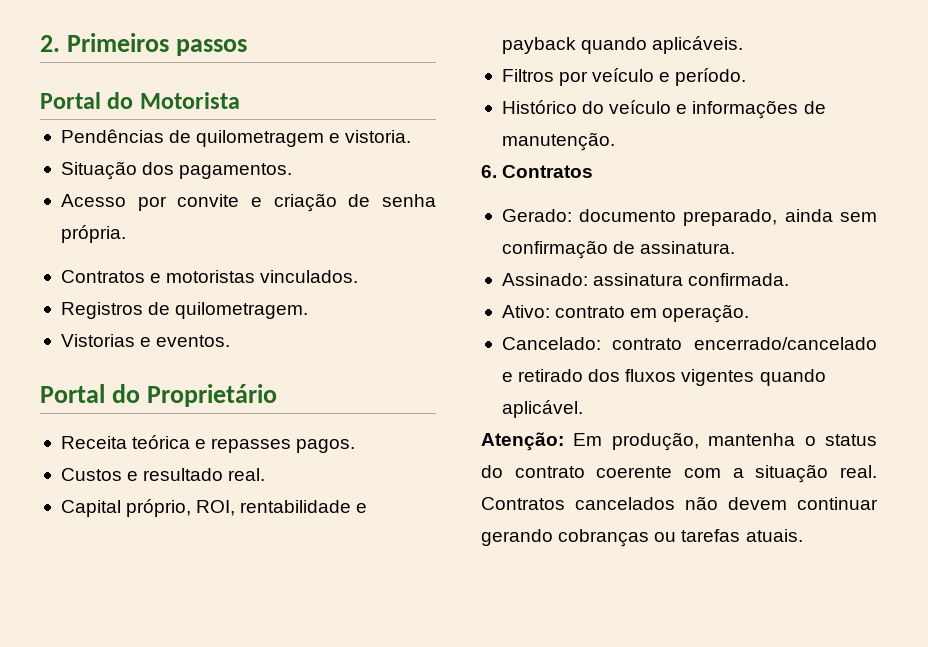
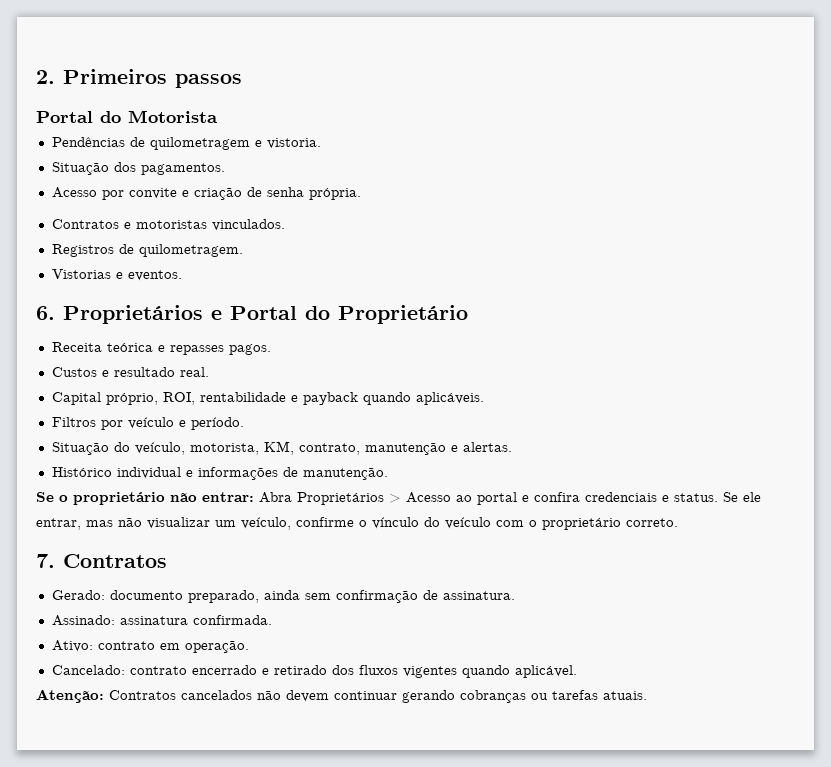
- Portal do Proprietário
+ 6. Proprietários e Portal do Proprietário
+ Situação do veículo, motorista, KM, contrato, manutenção e alertas.
- Histórico do veículo e informações de manutenção.
+ Histórico individual e informações de manutenção.
- 6. Contratos
+ Se o proprietário não entrar: Abra Proprietários > Acesso ao portal e confira credenciais e status. Se ele entrar, mas não visualizar um veículo, confirme o vínculo do veículo com o proprietário correto.
+ 7. Contratos
- Cancelado: contrato encerrado/cancelado e retirado dos fluxos vigentes quando aplicável.
+ Cancelado: contrato encerrado e retirado dos fluxos vigentes quando aplicável.
- Atenção: Em produção, mantenha o status do contrato coerente com a situação real. Contratos cancelados não devem continuar gerando cobranças ou tarefas atuais.
+ Atenção: Contratos cancelados não devem continuar gerando cobranças ou tarefas atuais.

